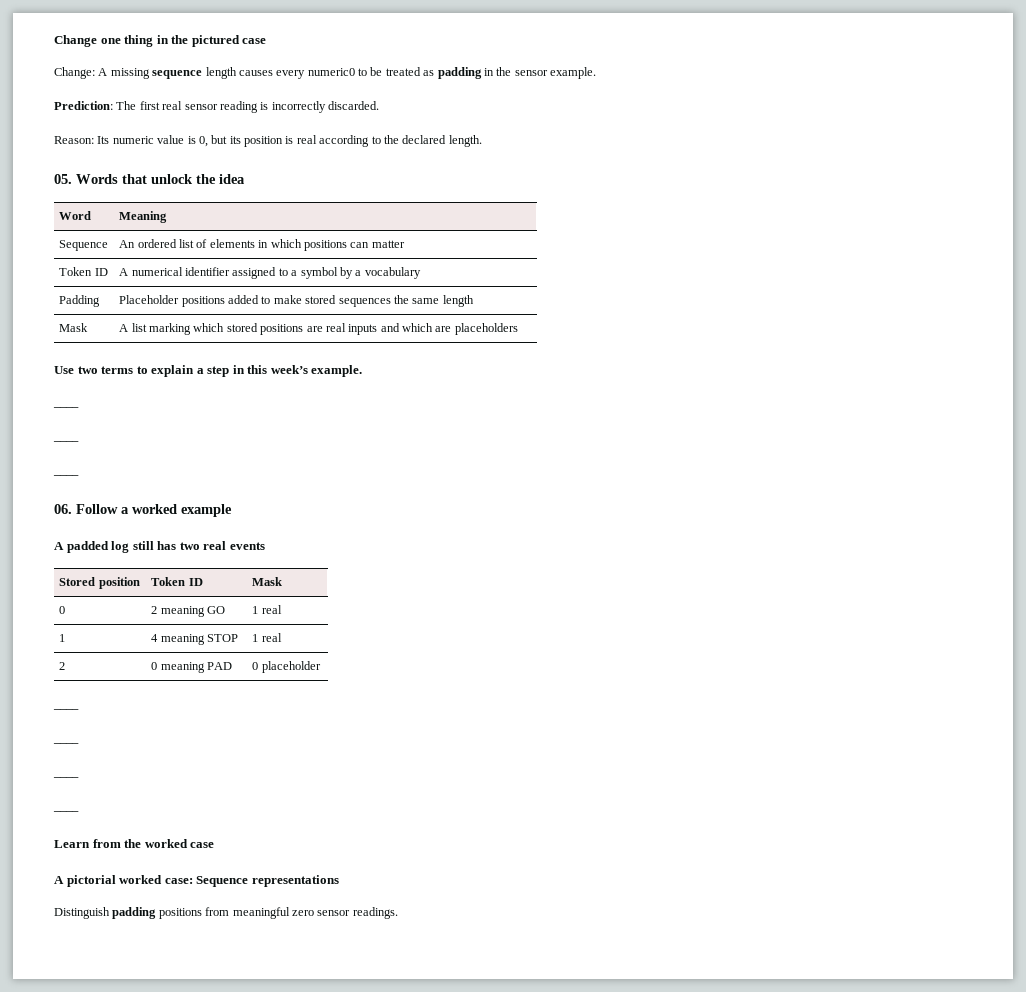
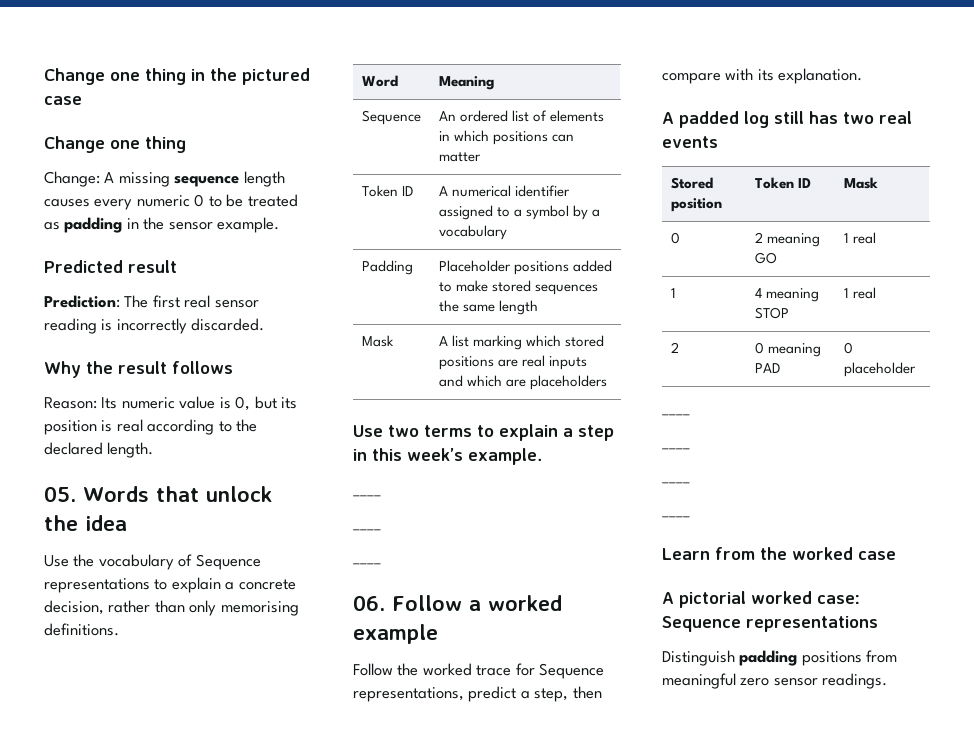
  Change one thing in the pictured case
+ Change one thing
- Change: A missing sequence length causes every numeric0 to be treated as padding in the sensor example.
+ Change: A missing sequence length causes every numeric 0 to be treated as padding in the sensor example.
+ Predicted result
+ Why the result follows
+ Use the vocabulary of Sequence representations to explain a concrete decision, rather than only memorising definitions.
+ Follow the worked trace for Sequence representations, predict a step, then compare with its explanation.

